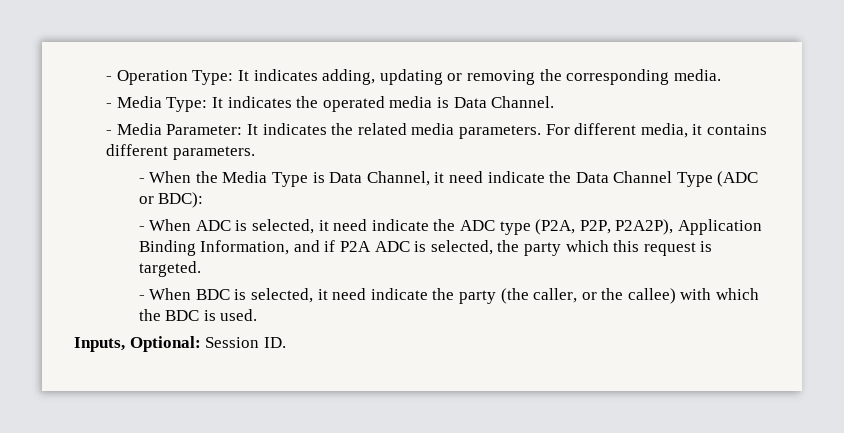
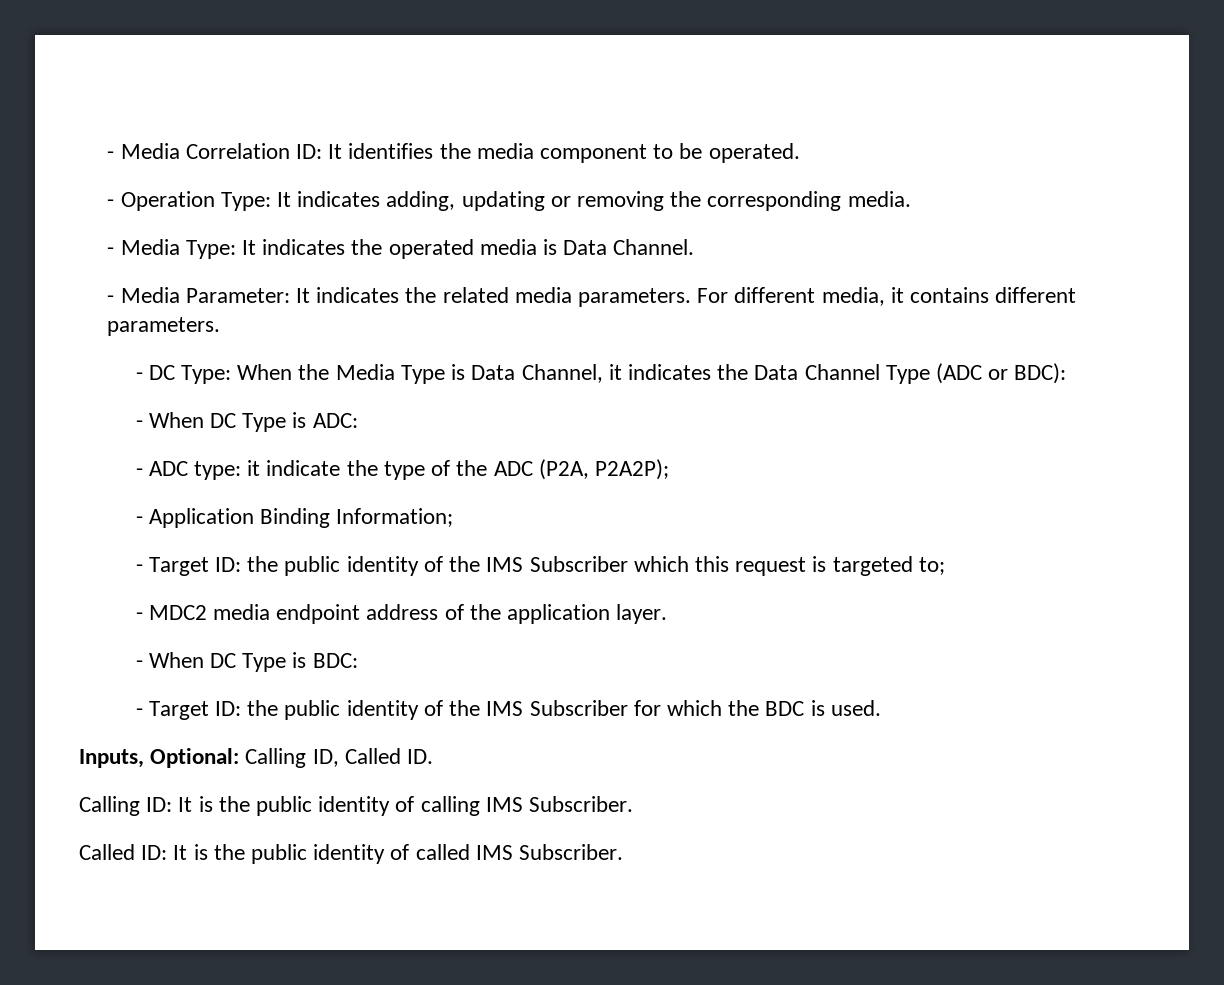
+ - Media Correlation ID: It identifies the media component to be operated.
- - When the Media Type is Data Channel, it need indicate the Data Channel Type (ADC or BDC):
+ - DC Type: When the Media Type is Data Channel, it indicates the Data Channel Type (ADC or BDC):
- - When ADC is selected, it need indicate the ADC type (P2A, P2P, P2A2P), Application Binding Information, and if P2A ADC is selected, the party which this request is targeted.
- - When BDC is selected, it need indicate the party (the caller, or the callee) with which the BDC is used.
+ - When DC Type is ADC:
+ - ADC type: it indicate the type of the ADC (P2A, P2A2P);
+ - Application Binding Information;
+ - Target ID: the public identity of the IMS Subscriber which this request is targeted to;
+ - MDC2 media endpoint address of the application layer.
+ - When DC Type is BDC:
+ - Target ID: the public identity of the IMS Subscriber for which the BDC is used.
- Inputs, Optional: Session ID.
+ Inputs, Optional: Calling ID, Called ID.
+ Calling ID: It is the public identity of calling IMS Subscriber.
+ Called ID: It is the public identity of called IMS Subscriber.

